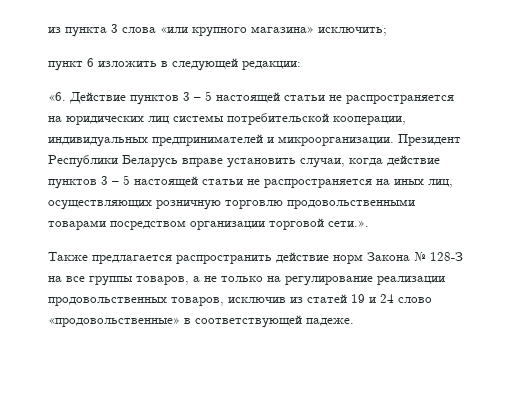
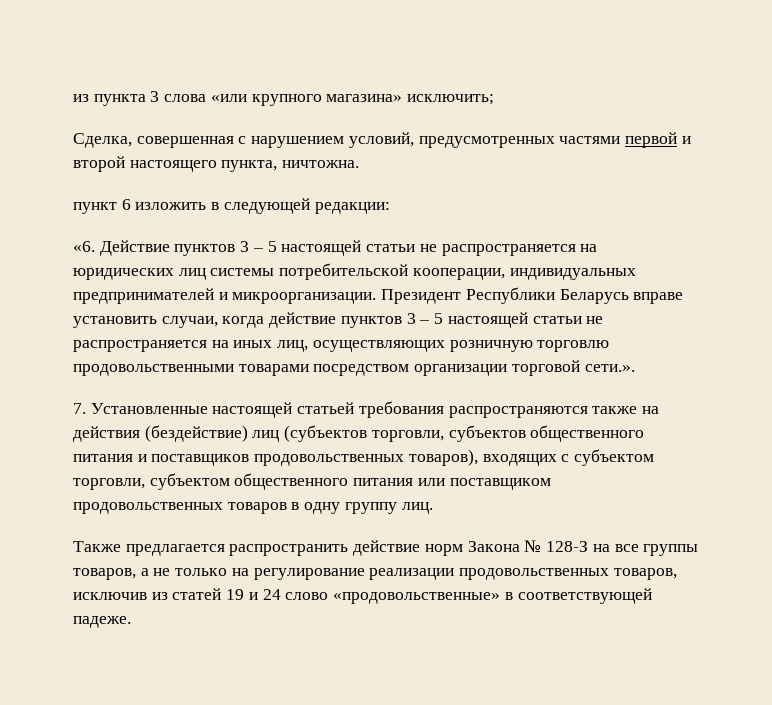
+ Сделка, совершенная с нарушением условий, предусмотренных частями первой и второй настоящего пункта, ничтожна.
+ 7. Установленные настоящей статьей требования распространяются также на действия (бездействие) лиц (субъектов торговли, субъектов общественного питания и поставщиков продовольственных товаров), входящих с субъектом торговли, субъектом общественного питания или поставщиком продовольственных товаров в одну группу лиц.

